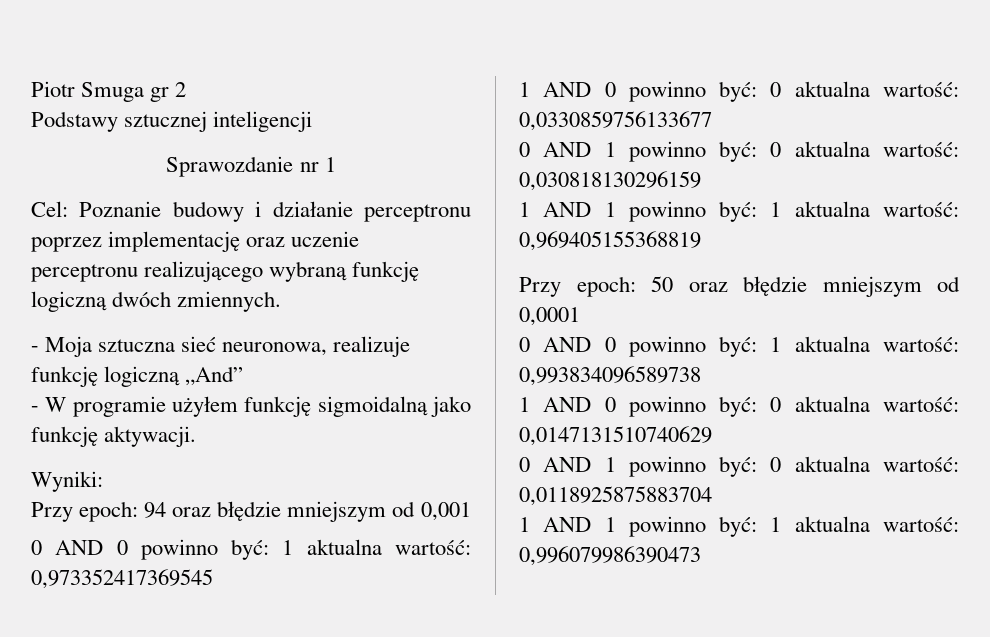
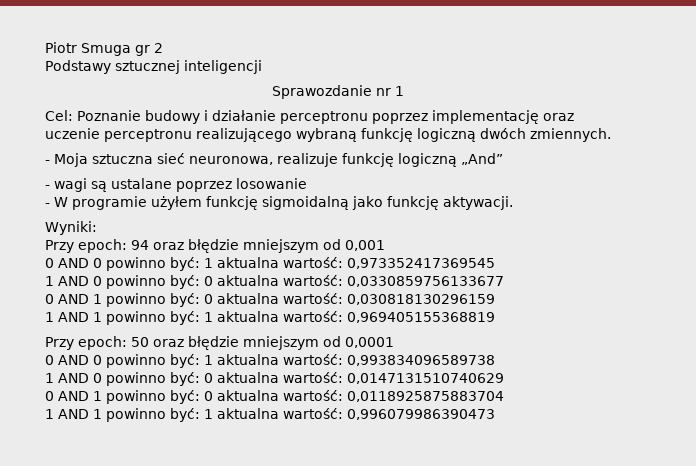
+ - wagi są ustalane poprzez losowanie

